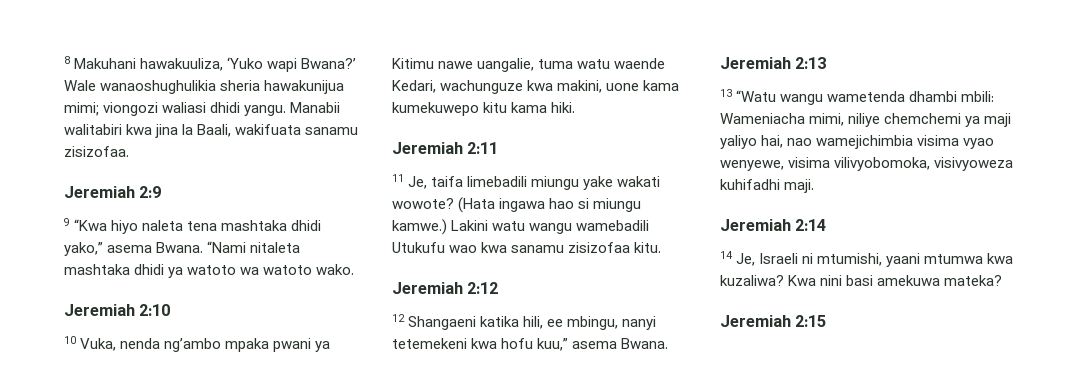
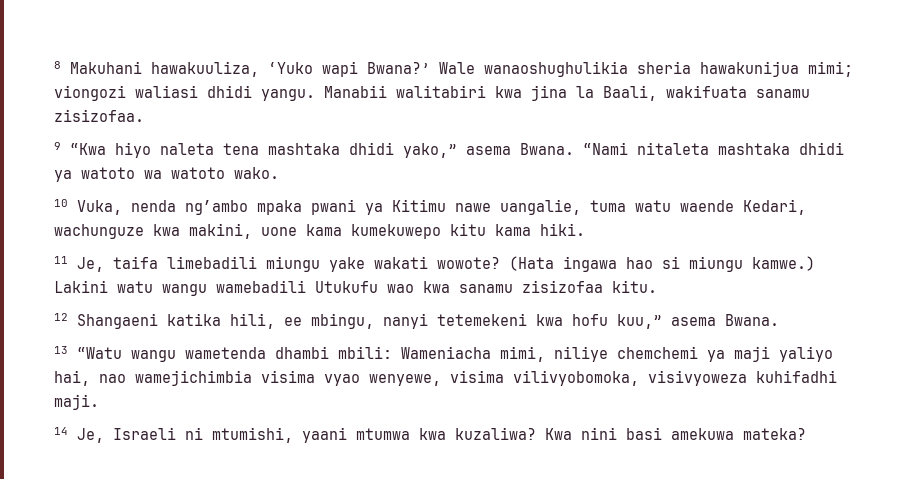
- Jeremiah 2:9
- Jeremiah 2:10
- Jeremiah 2:11
- Jeremiah 2:12
- Jeremiah 2:13
- Jeremiah 2:14
- Jeremiah 2:15

